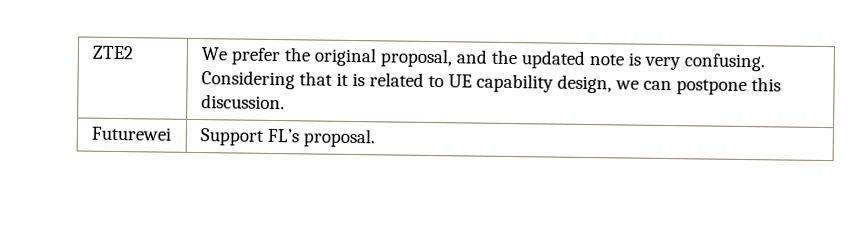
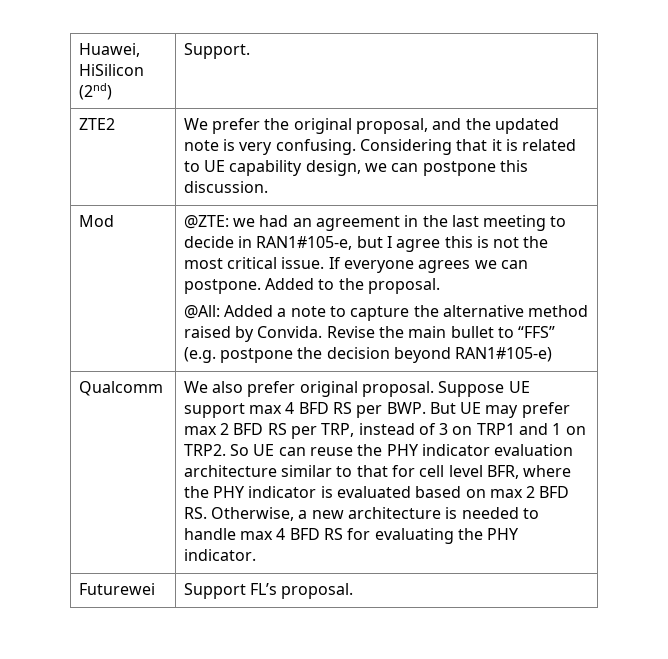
+ Huawei, HiSilicon (2nd) | Support.
+ Mod | @ZTE: we had an agreement in the last meeting to decide in RAN1#105-e, but I agree this is not the most critical issue. If everyone agrees we can postpone. Added to the proposal.
+ @All: Added a note to capture the alternative method raised by Convida. Revise the main bullet to “FFS” (e.g. postpone the decision beyond RAN1#105-e)
+ Qualcomm | We also prefer original proposal. Suppose UE support max 4 BFD RS per BWP. But UE may prefer max 2 BFD RS per TRP, instead of 3 on TRP1 and 1 on TRP2. So UE can reuse the PHY indicator evaluation architecture similar to that for cell level BFR, where the PHY indicator is evaluated based on max 2 BFD RS. Otherwise, a new architecture is needed to handle max 4 BFD RS for evaluating the PHY indicator.

